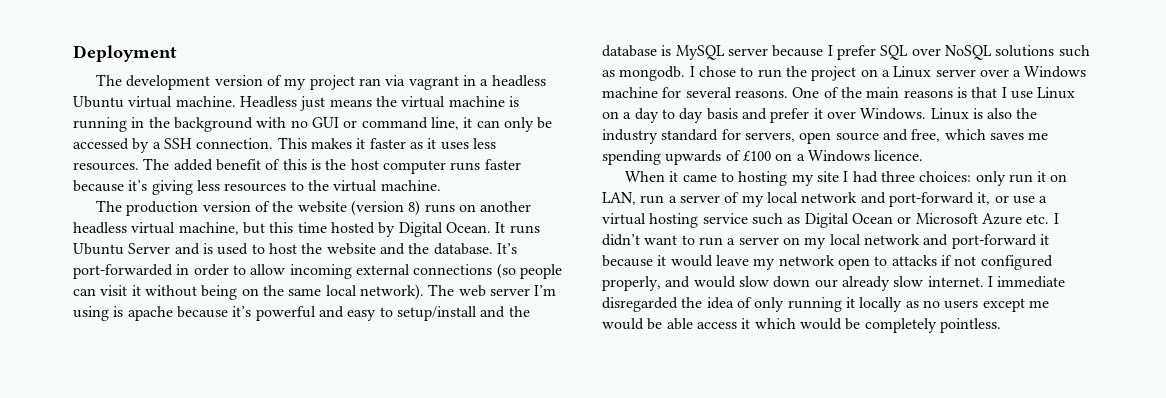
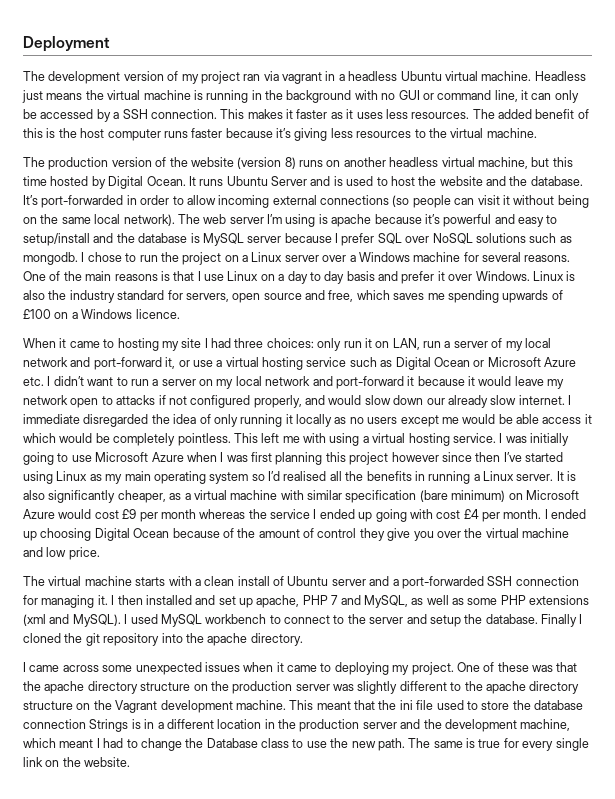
+ This left me with using a virtual hosting service. I was initially going to use Microsoft Azure when I was first planning this project however since then I’ve started using Linux as my main operating system so I’d realised all the benefits in running a Linux server. It is also significantly cheaper, as a virtual machine with similar specification (bare minimum) on Microsoft Azure would cost £9 per month whereas the service I ended up going with cost £4 per month. I ended up choosing Digital Ocean because of the amount of control they give you over the virtual machine and low price.
+ The virtual machine starts with a clean install of Ubuntu server and a port-forwarded SSH connection for managing it. I then installed and set up apache, PHP 7 and MySQL, as well as some PHP extensions (xml and MySQL). I used MySQL workbench to connect to the server and setup the database. Finally I cloned the git repository into the apache directory.
+ I came across some unexpected issues when it came to deploying my project. One of these was that the apache directory structure on the production server was slightly different to the apache directory structure on the Vagrant development machine. This meant that the ini file used to store the database connection Strings is in a different location in the production server and the development machine, which meant I had to change the Database class to use the new path. The same is true for every single link on the website.

